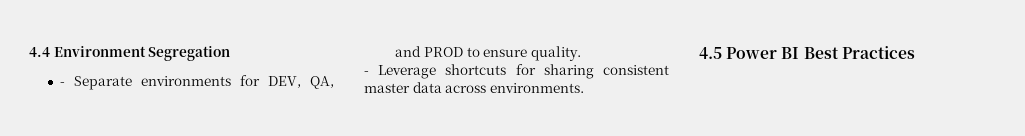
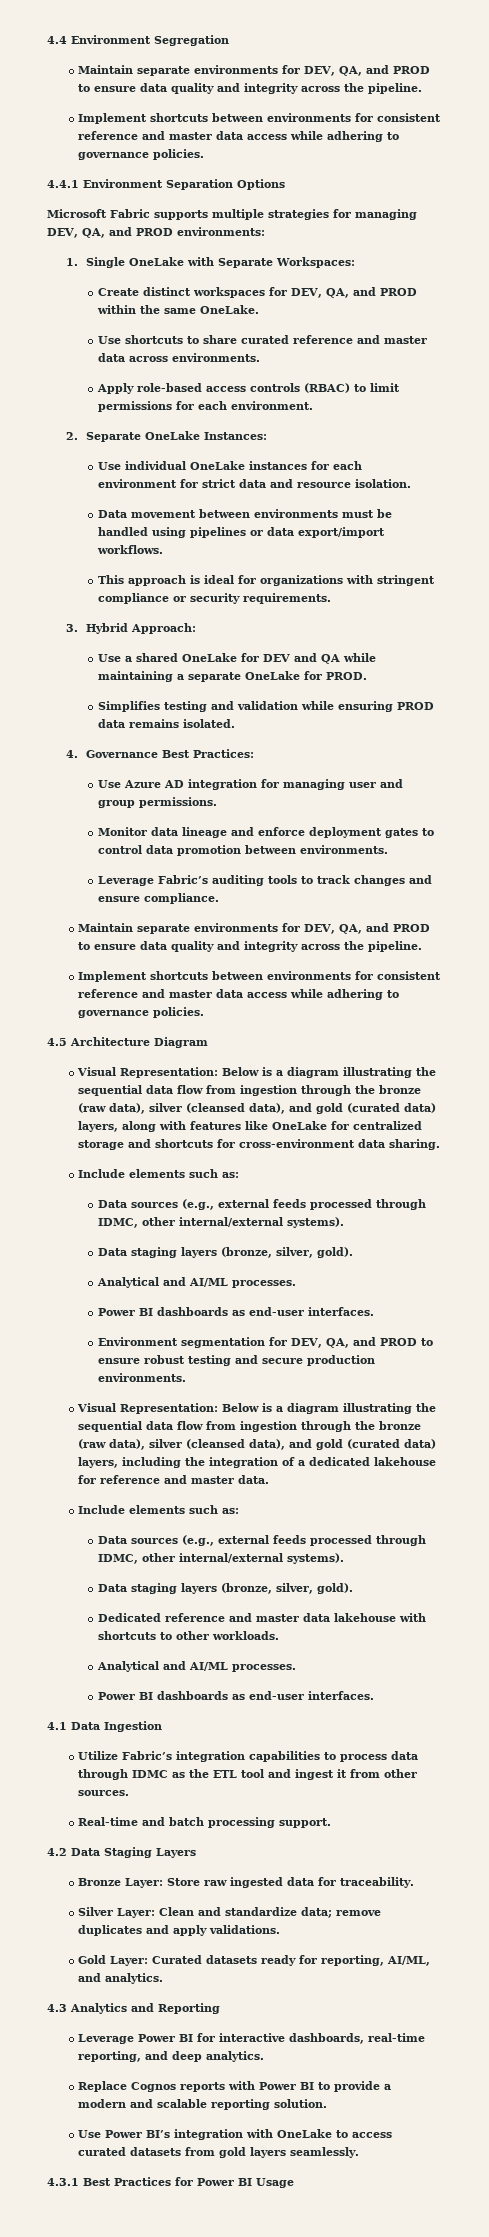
  4.4 Environment Segregation
- - Separate environments for DEV, QA, and PROD to ensure quality.
- - Leverage shortcuts for sharing consistent master data across environments.
- 4.5 Power BI Best Practices
+ Maintain separate environments for DEV, QA, and PROD to ensure data quality and integrity across the pipeline.
+ Implement shortcuts between environments for consistent reference and master data access while adhering to governance policies.
+ 4.4.1 Environment Separation Options
+ Microsoft Fabric supports multiple strategies for managing DEV, QA, and PROD environments:
+ 1. Single OneLake with Separate Workspaces:
+ Create distinct workspaces for DEV, QA, and PROD within the same OneLake.
+ Use shortcuts to share curated reference and master data across environments.
+ Apply role-based access controls (RBAC) to limit permissions for each environment.
+ 2. Separate OneLake Instances:
+ Use individual OneLake instances for each environment for strict data and resource isolation.
+ Data movement between environments must be handled using pipelines or data export/import workflows.
+ This approach is ideal for organizations with stringent compliance or security requirements.
+ 3. Hybrid Approach:
+ Use a shared OneLake for DEV and QA while maintaining a separate OneLake for PROD.
+ Simplifies testing and validation while ensuring PROD data remains isolated.
+ 4. Governance Best Practices:
+ Use Azure AD integration for managing user and group permissions.
+ Monitor data lineage and enforce deployment gates to control data promotion between environments.
+ Leverage Fabric’s auditing tools to track changes and ensure compliance.
+ Maintain separate environments for DEV, QA, and PROD to ensure data quality and integrity across the pipeline.
+ Implement shortcuts between environments for consistent reference and master data access while adhering to governance policies.
+ 4.5 Architecture Diagram
+ Visual Representation: Below is a diagram illustrating the sequential data flow from ingestion through the bronze (raw data), silver (cleansed data), and gold (curated data) layers, along with features like OneLake for centralized storage and shortcuts for cross-environment data sharing.
+ Include elements such as:
+ Data sources (e.g., external feeds processed through IDMC, other internal/external systems).
+ Data staging layers (bronze, silver, gold).
+ Analytical and AI/ML processes.
+ Power BI dashboards as end-user interfaces.
+ Environment segmentation for DEV, QA, and PROD to ensure robust testing and secure production environments.
+ Visual Representation: Below is a diagram illustrating the sequential data flow from ingestion through the bronze (raw data), silver (cleansed data), and gold (curated data) layers, including the integration of a dedicated lakehouse for reference and master data.
+ Include elements such as:
+ Data sources (e.g., external feeds processed through IDMC, other internal/external systems).
+ Data staging layers (bronze, silver, gold).
+ Dedicated reference and master data lakehouse with shortcuts to other workloads.
+ Analytical and AI/ML processes.
+ Power BI dashboards as end-user interfaces.
+ 4.1 Data Ingestion
+ Utilize Fabric’s integration capabilities to process data through IDMC as the ETL tool and ingest it from other sources.
+ Real-time and batch processing support.
+ 4.2 Data Staging Layers
+ Bronze Layer: Store raw ingested data for traceability.
+ Silver Layer: Clean and standardize data; remove duplicates and apply validations.
+ Gold Layer: Curated datasets ready for reporting, AI/ML, and analytics.
+ 4.3 Analytics and Reporting
+ Leverage Power BI for interactive dashboards, real-time reporting, and deep analytics.
+ Replace Cognos reports with Power BI to provide a modern and scalable reporting solution.
+ Use Power BI’s integration with OneLake to access curated datasets from gold layers seamlessly.
+ 4.3.1 Best Practices for Power BI Usage

